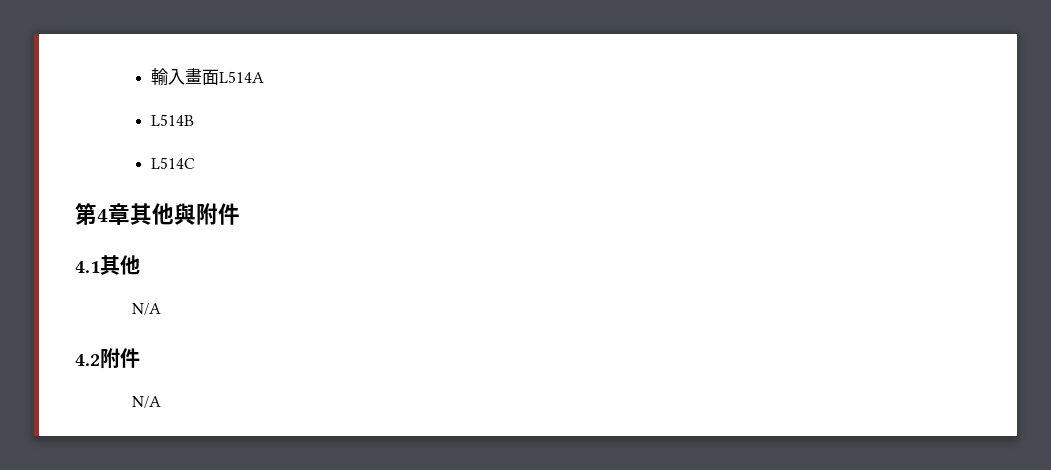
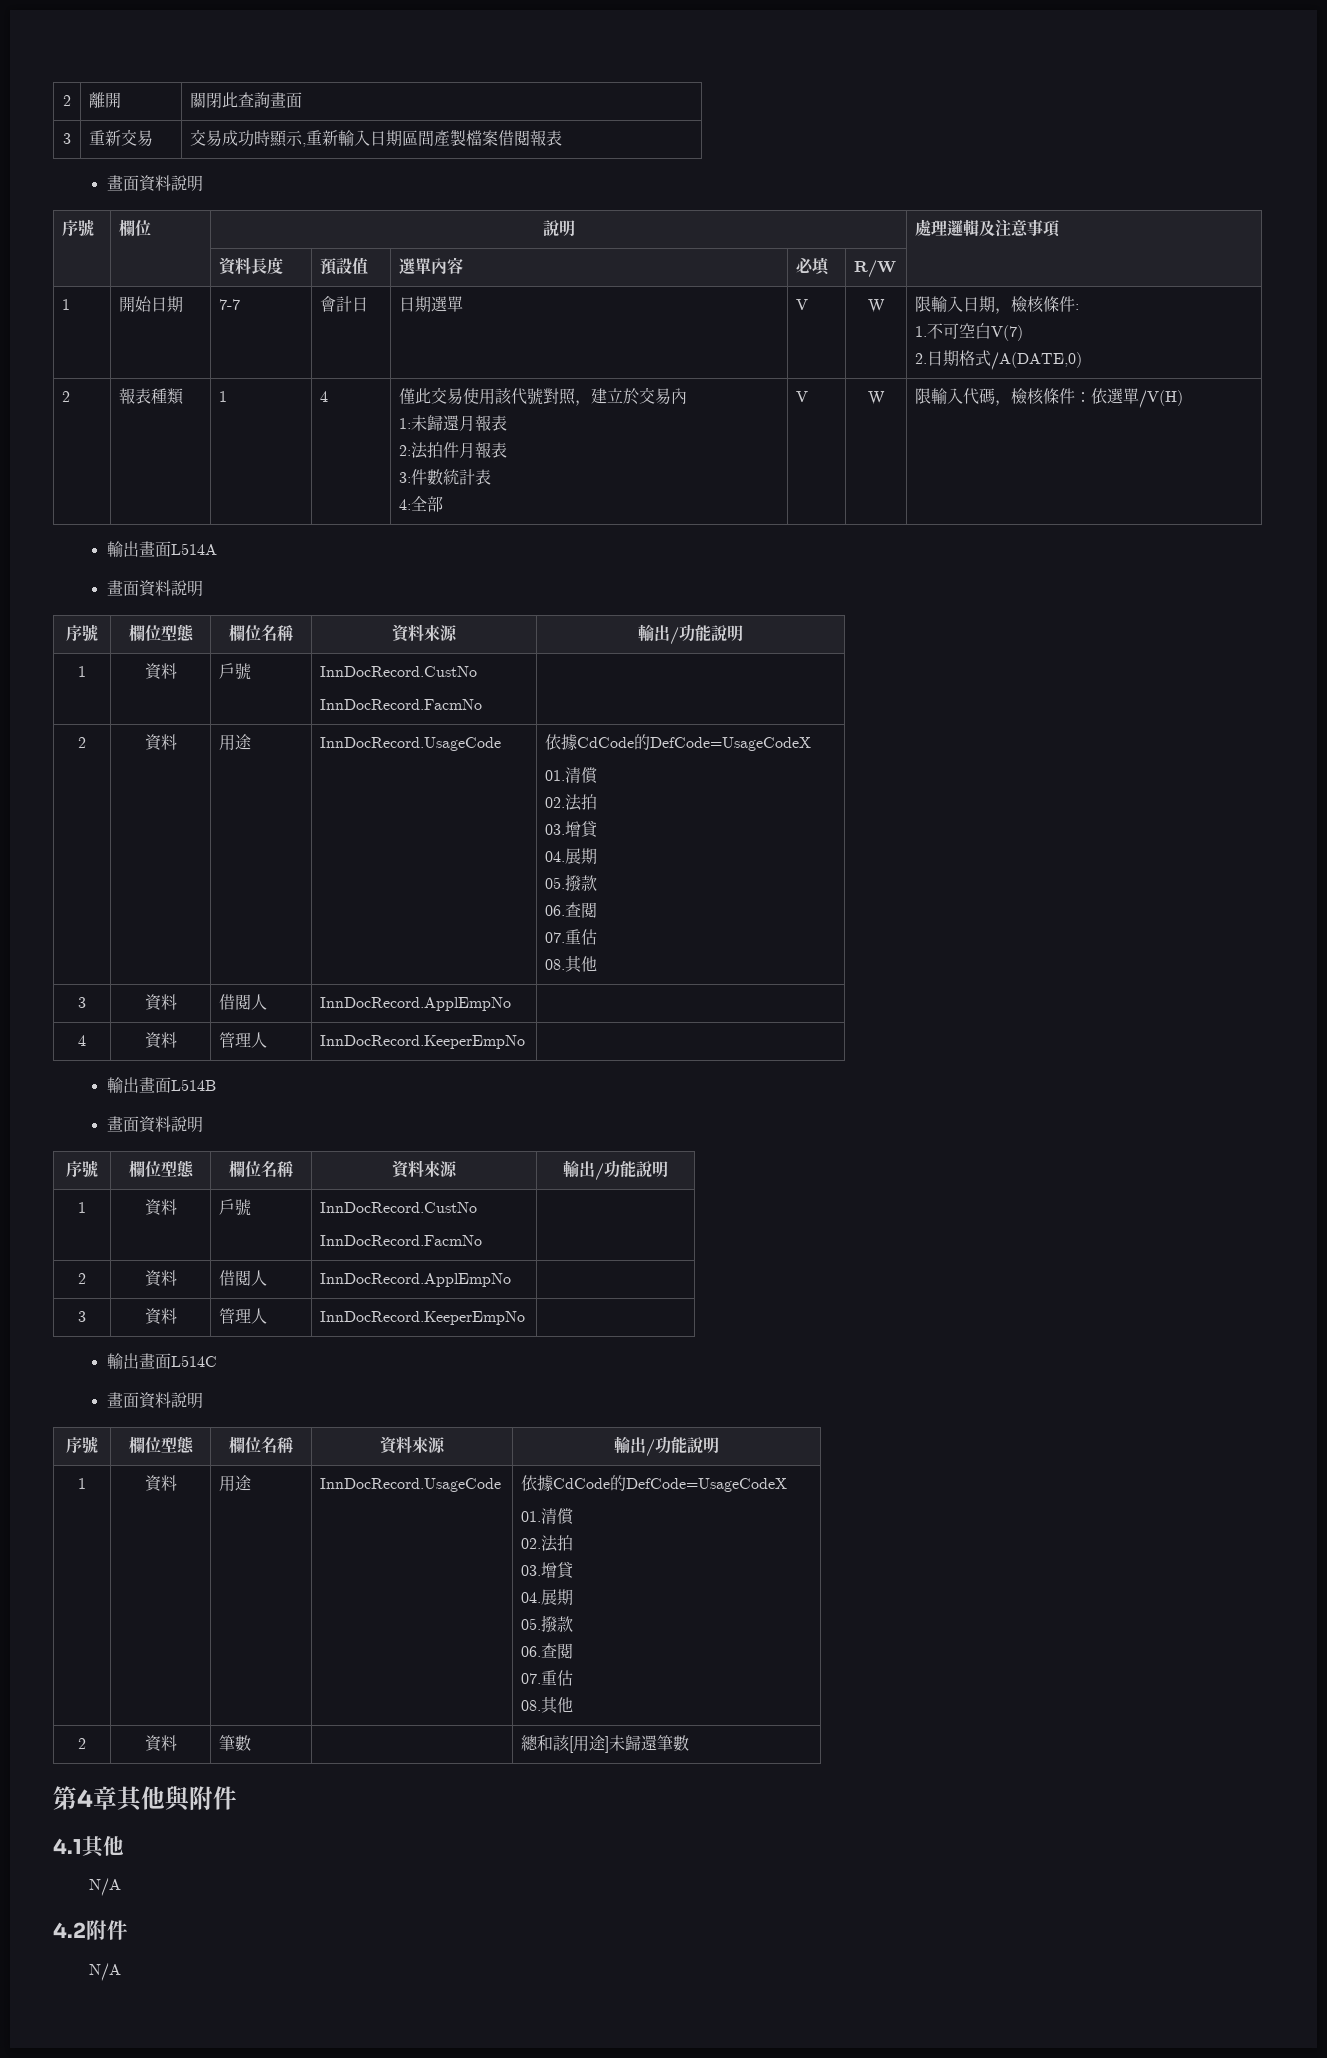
- 輸入畫面L514A
- L514B
- L514C
+ 2 | 離開 | 關閉此查詢畫面
+ 3 | 重新交易 | 交易成功時顯示,重新輸入日期區間產製檔案借閱報表
+ 畫面資料說明
+ 序號 | 欄位 | 說明 | 處理邏輯及注意事項
+ | | 資料長度 | 預設值 | 選單內容 | 必填 | R/W |
+ 1 | 開始日期 | 7-7 | 會計日 | 日期選單 | V | W | 限輸入日期，檢核條件:
+ 1.不可空白V(7)
+ 2.日期格式/A(DATE,0)
+ 2 | 報表種類 | 1 | 4 | 僅此交易使用該代號對照，建立於交易內
+ 1:未歸還月報表
+ 2:法拍件月報表
+ 3:件數統計表
+ 4:全部 | V | W | 限輸入代碼，檢核條件：依選單/V(H)
+ 輸出畫面L514A
+ 畫面資料說明
+ 序號 | 欄位型態 | 欄位名稱 | 資料來源 | 輸出/功能說明
+ 1 | 資料 | 戶號 | InnDocRecord.CustNo
+ InnDocRecord.FacmNo |
+ 2 | 資料 | 用途 | InnDocRecord.UsageCode | 依據CdCode的DefCode=UsageCodeX
+ 01.清償
+ 02.法拍
+ 03.增貸
+ 04.展期
+ 05.撥款
+ 06.查閱
+ 07.重估
+ 08.其他
+ 3 | 資料 | 借閱人 | InnDocRecord.ApplEmpNo |
+ 4 | 資料 | 管理人 | InnDocRecord.KeeperEmpNo |
+ 輸出畫面L514B
+ 畫面資料說明
+ 序號 | 欄位型態 | 欄位名稱 | 資料來源 | 輸出/功能說明
+ 1 | 資料 | 戶號 | InnDocRecord.CustNo
+ InnDocRecord.FacmNo |
+ 2 | 資料 | 借閱人 | InnDocRecord.ApplEmpNo |
+ 3 | 資料 | 管理人 | InnDocRecord.KeeperEmpNo |
+ 輸出畫面L514C
+ 畫面資料說明
+ 序號 | 欄位型態 | 欄位名稱 | 資料來源 | 輸出/功能說明
+ 1 | 資料 | 用途 | InnDocRecord.UsageCode | 依據CdCode的DefCode=UsageCodeX
+ 01.清償
+ 02.法拍
+ 03.增貸
+ 04.展期
+ 05.撥款
+ 06.查閱
+ 07.重估
+ 08.其他
+ 2 | 資料 | 筆數 | | 總和該[用途]未歸還筆數

